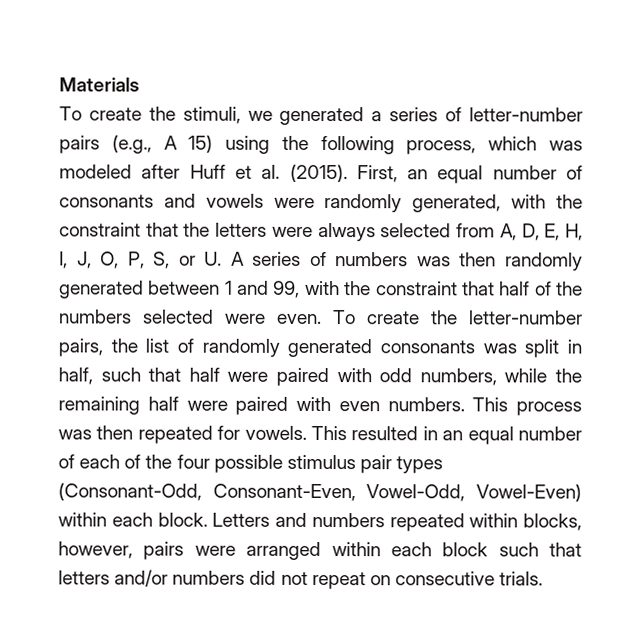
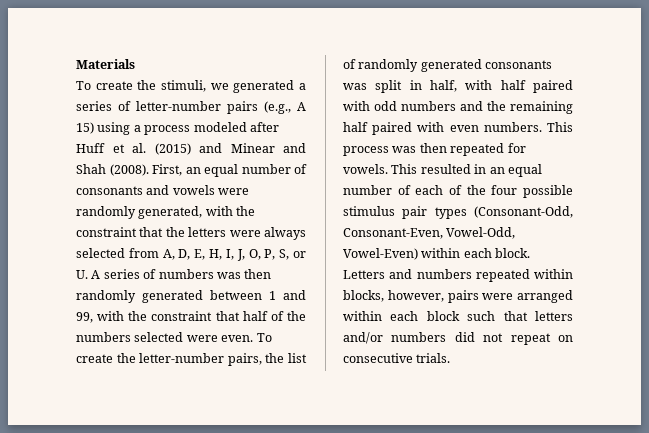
- To create the stimuli, we generated a series of letter-number pairs (e.g., A 15) using the following process, which was modeled after Huff et al. (2015).
+ To create the stimuli, we generated a series of letter-number pairs (e.g., A 15) using a process modeled after Huff et al. (2015) and Minear and Shah (2008).
- To create the letter-number pairs, the list of randomly generated consonants was split in half, such that half were paired with odd numbers, while the remaining half were paired with even numbers.
+ To create the letter-number pairs, the list of randomly generated consonants was split in half, with half paired with odd numbers and the remaining half paired with even numbers.

